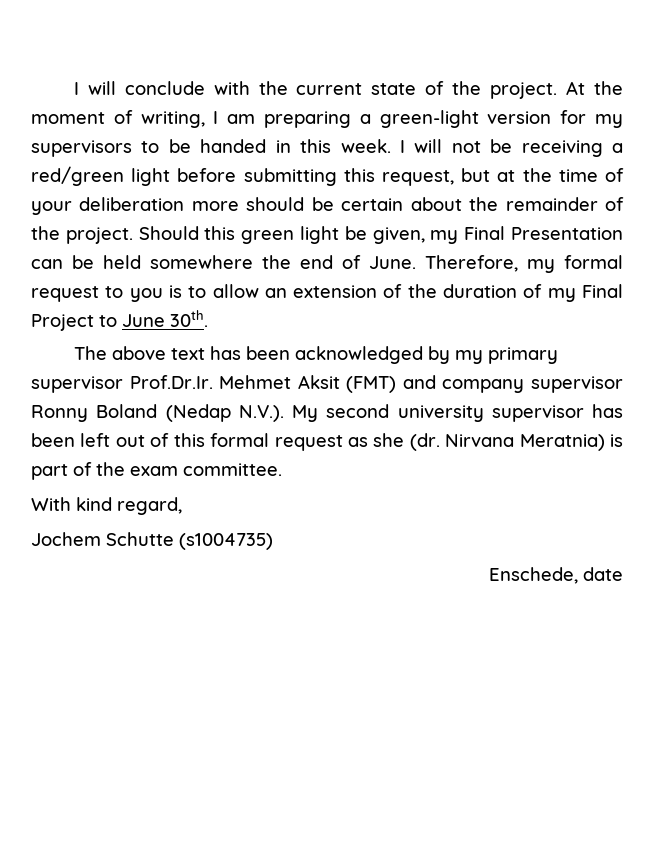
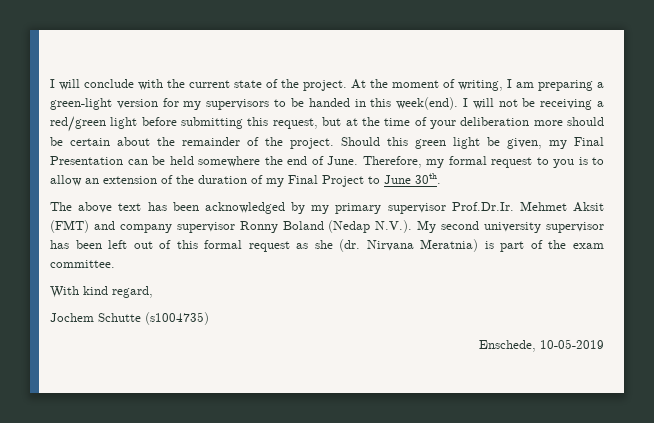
- At the moment of writing, I am preparing a green-light version for my supervisors to be handed in this week.
+ At the moment of writing, I am preparing a green-light version for my supervisors to be handed in this week(end).
- Enschede, date
+ Enschede, 10-05-2019

